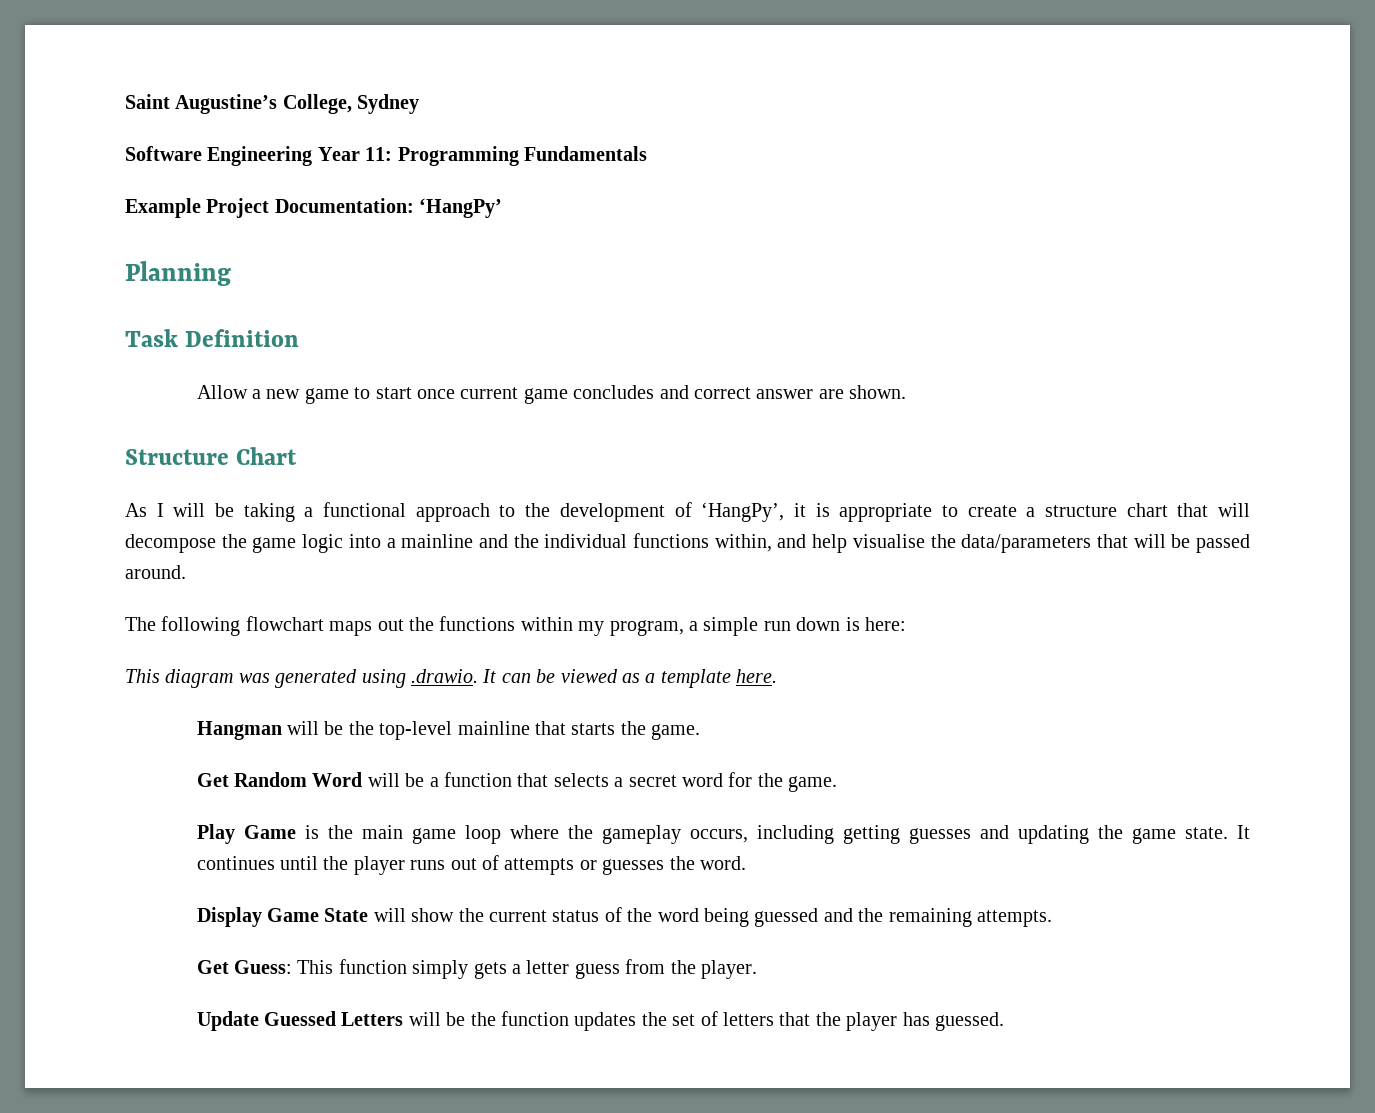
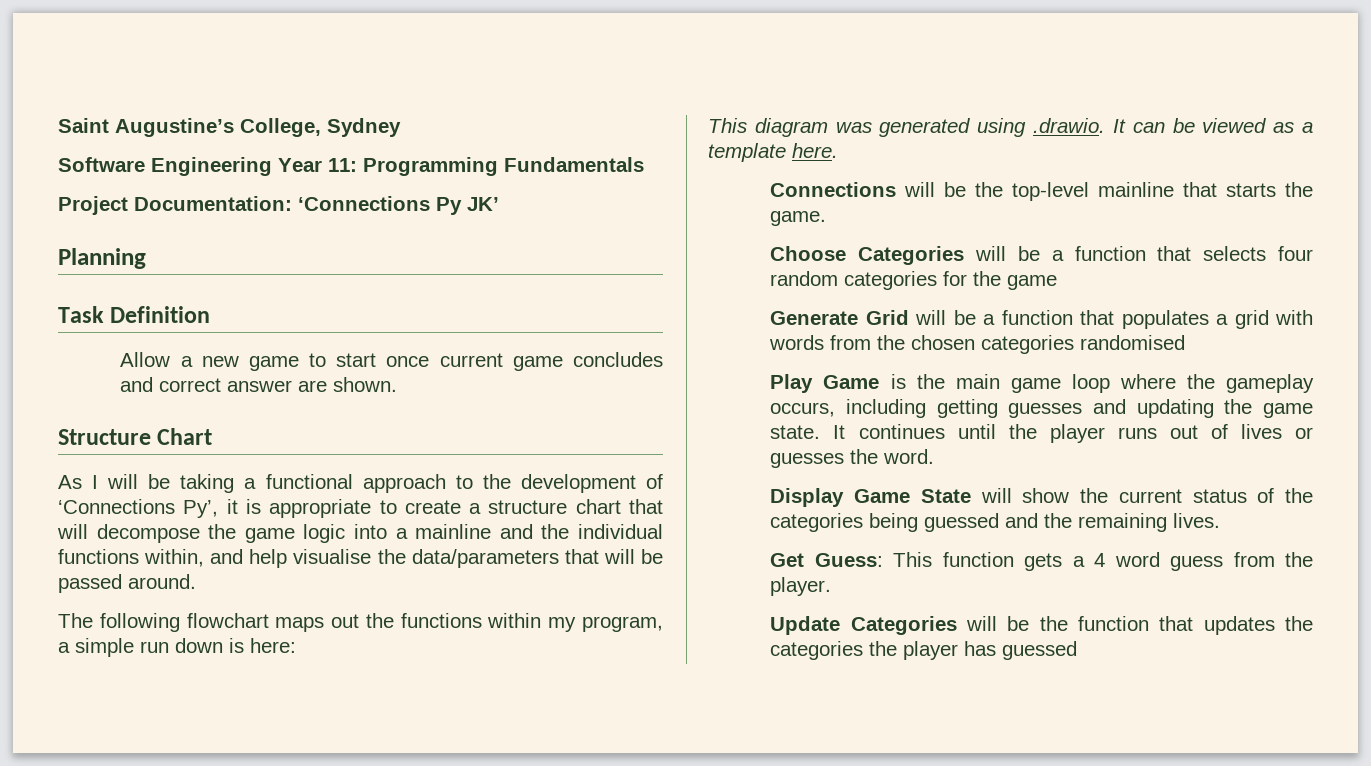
- Example Project Documentation: ‘HangPy’
+ Project Documentation: ‘Connections Py JK’
- As I will be taking a functional approach to the development of ‘HangPy’, it is appropriate to create a structure chart that will decompose the game logic into a mainline and the individual functions within, and help visualise the data/parameters that will be passed around.
+ As I will be taking a functional approach to the development of ‘Connections Py’, it is appropriate to create a structure chart that will decompose the game logic into a mainline and the individual functions within, and help visualise the data/parameters that will be passed around.
- Hangman will be the top-level mainline that starts the game.
+ Connections will be the top-level mainline that starts the game.
- Get Random Word will be a function that selects a secret word for the game.
+ Choose Categories will be a function that selects four random categories for the game
+ Generate Grid will be a function that populates a grid with words from the chosen categories randomised
- It continues until the player runs out of attempts or guesses the word.
+ It continues until the player runs out of lives or guesses the word.
- Display Game State will show the current status of the word being guessed and the remaining attempts.
+ Display Game State will show the current status of the categories being guessed and the remaining lives.
- Get Guess: This function simply gets a letter guess from the player.
+ Get Guess: This function gets a 4 word guess from the player.
- Update Guessed Letters will be the function updates the set of letters that the player has guessed.
+ Update Categories will be the function that updates the categories the player has guessed

